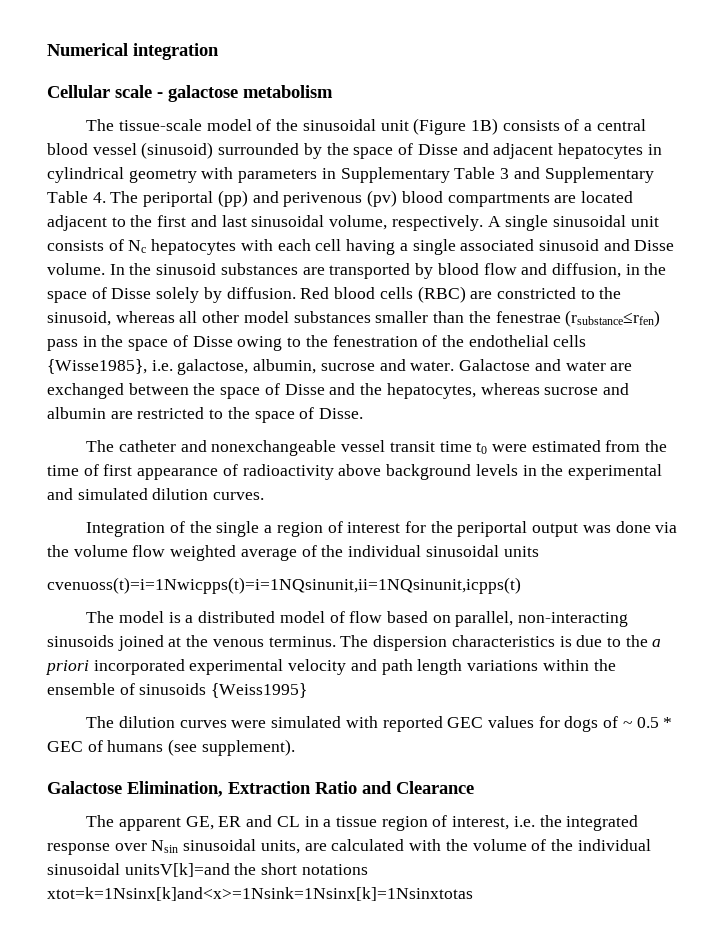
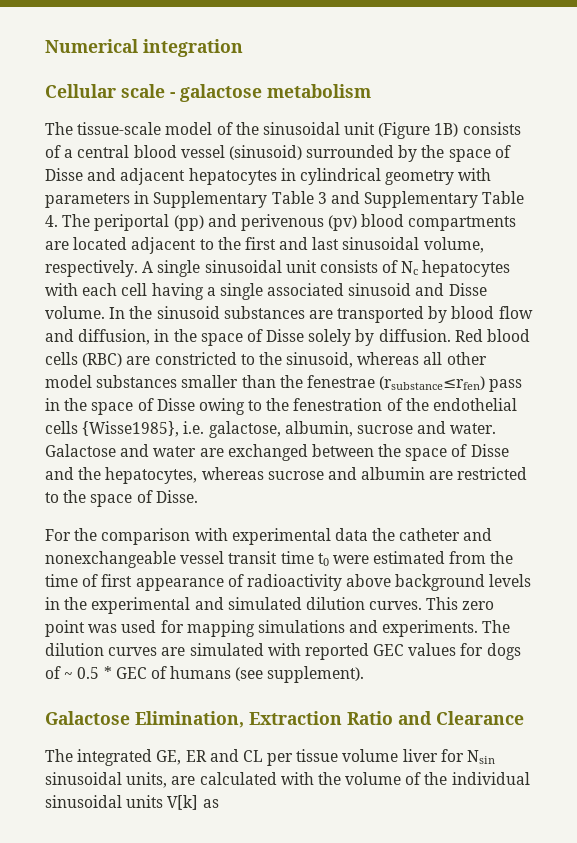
- The catheter and nonexchangeable vessel transit time t0 were estimated from the time of first appearance of radioactivity above background levels in the experimental and simulated dilution curves.
- Integration of the single a region of interest for the periportal output was done via the volume flow weighted average of the individual sinusoidal units
- cvenuoss(t)=i=1Nwicpps(t)=i=1NQsinunit,ii=1NQsinunit,icpps(t)
- The model is a distributed model of flow based on parallel, non-interacting sinusoids joined at the venous terminus. The dispersion characteristics is due to the a priori incorporated experimental velocity and path length variations within the ensemble of sinusoids {Weiss1995}
- The dilution curves were simulated with reported GEC values for dogs of ~ 0.5 * GEC of humans (see supplement).
+ For the comparison with experimental data the catheter and nonexchangeable vessel transit time t0 were estimated from the time of first appearance of radioactivity above background levels in the experimental and simulated dilution curves. This zero point was used for mapping simulations and experiments. The dilution curves are simulated with reported GEC values for dogs of ~ 0.5 * GEC of humans (see supplement).
- The apparent GE, ER and CL in a tissue region of interest, i.e. the integrated response over Nsin sinusoidal units, are calculated with the volume of the individual sinusoidal unitsV[k]=and the short notations xtot=k=1Nsinx[k]and<x>=1Nsink=1Nsinx[k]=1Nsinxtotas
+ The integrated GE, ER and CL per tissue volume liver for Nsin sinusoidal units, are calculated with the volume of the individual sinusoidal units V[k] as

